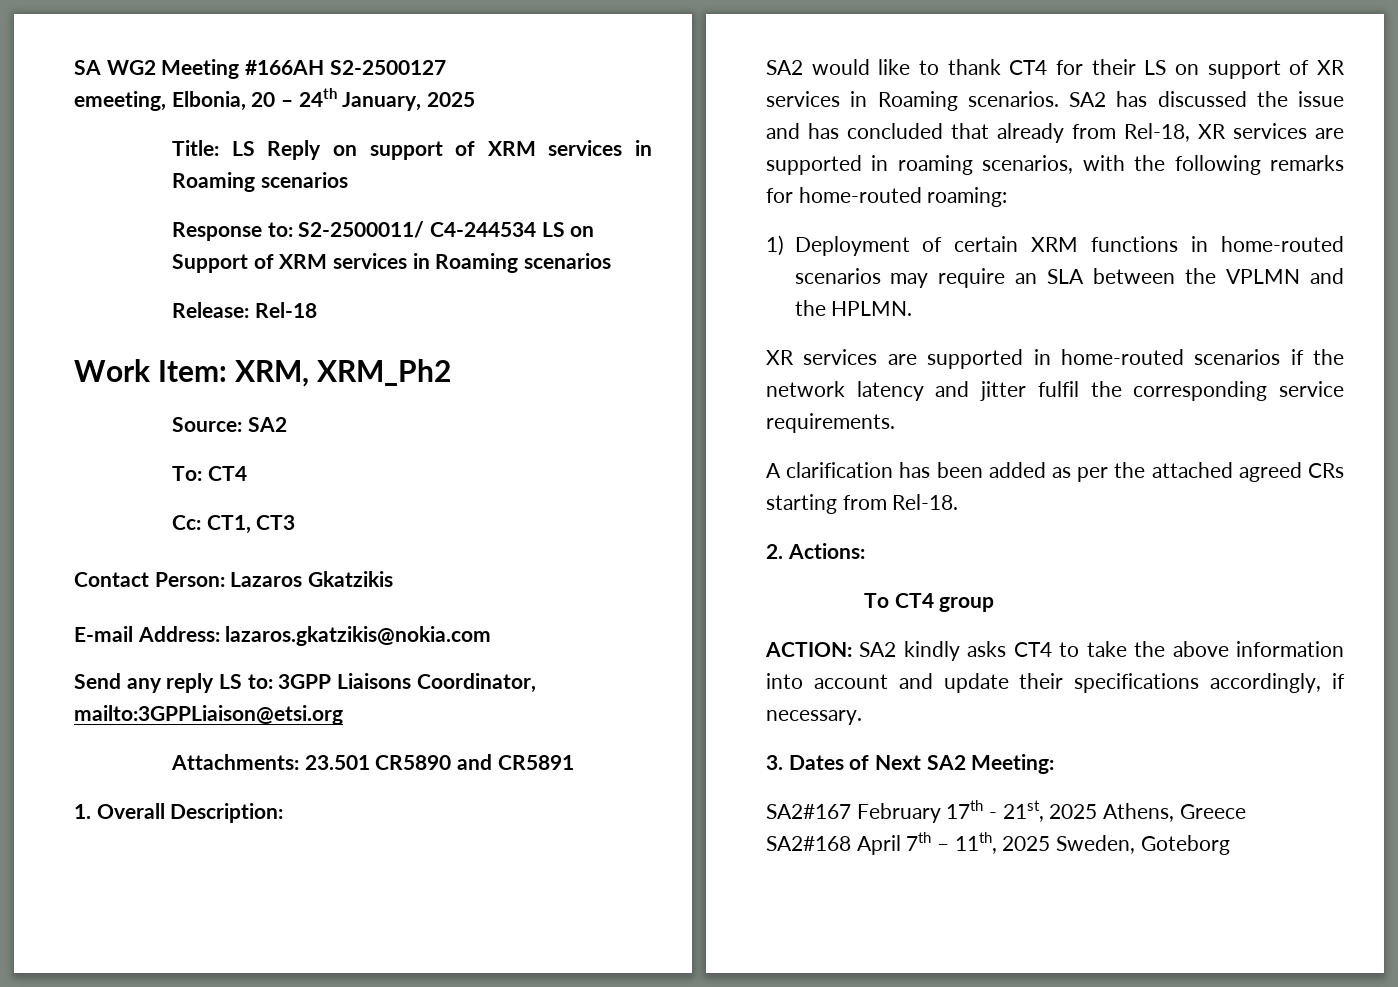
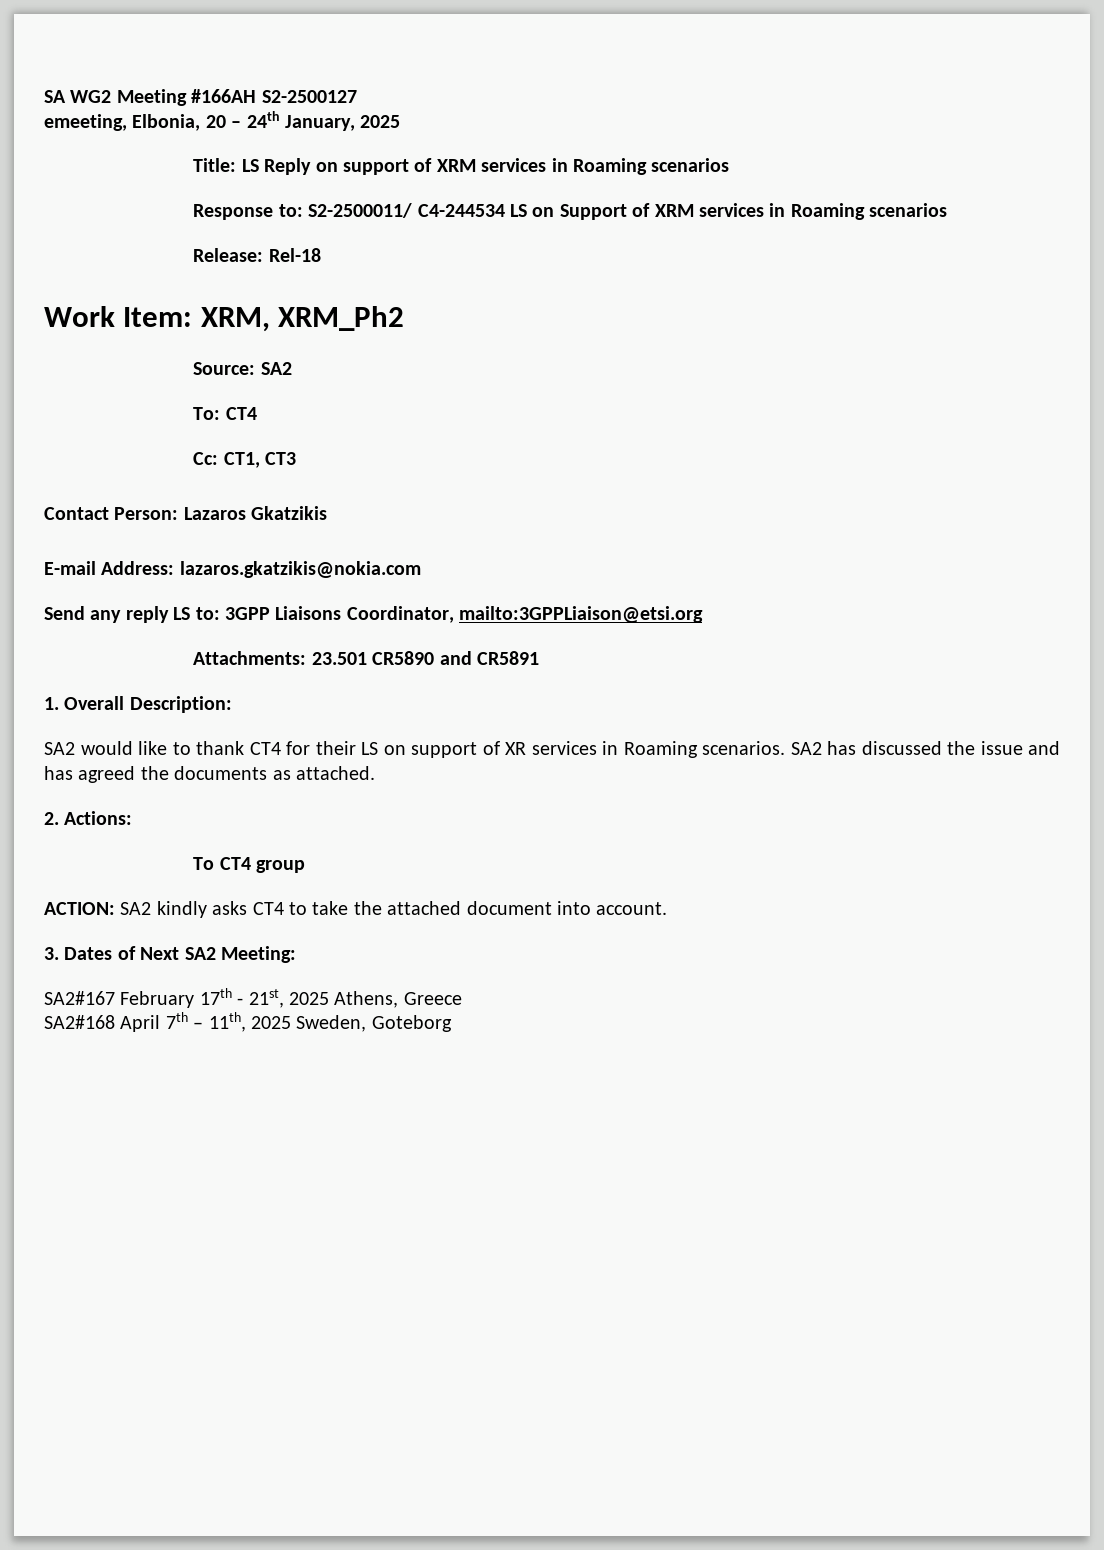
- SA2 has discussed the issue and has concluded that already from Rel-18, XR services are supported in roaming scenarios, with the following remarks for home-routed roaming:
- 1) Deployment of certain XRM functions in home-routed scenarios may require an SLA between the VPLMN and the HPLMN.
- XR services are supported in home-routed scenarios if the network latency and jitter fulfil the corresponding service requirements.
- A clarification has been added as per the attached agreed CRs starting from Rel-18.
+ SA2 has discussed the issue and has agreed the documents as attached.
- ACTION: SA2 kindly asks CT4 to take the above information into account and update their specifications accordingly, if necessary.
+ ACTION: SA2 kindly asks CT4 to take the attached document into account.

